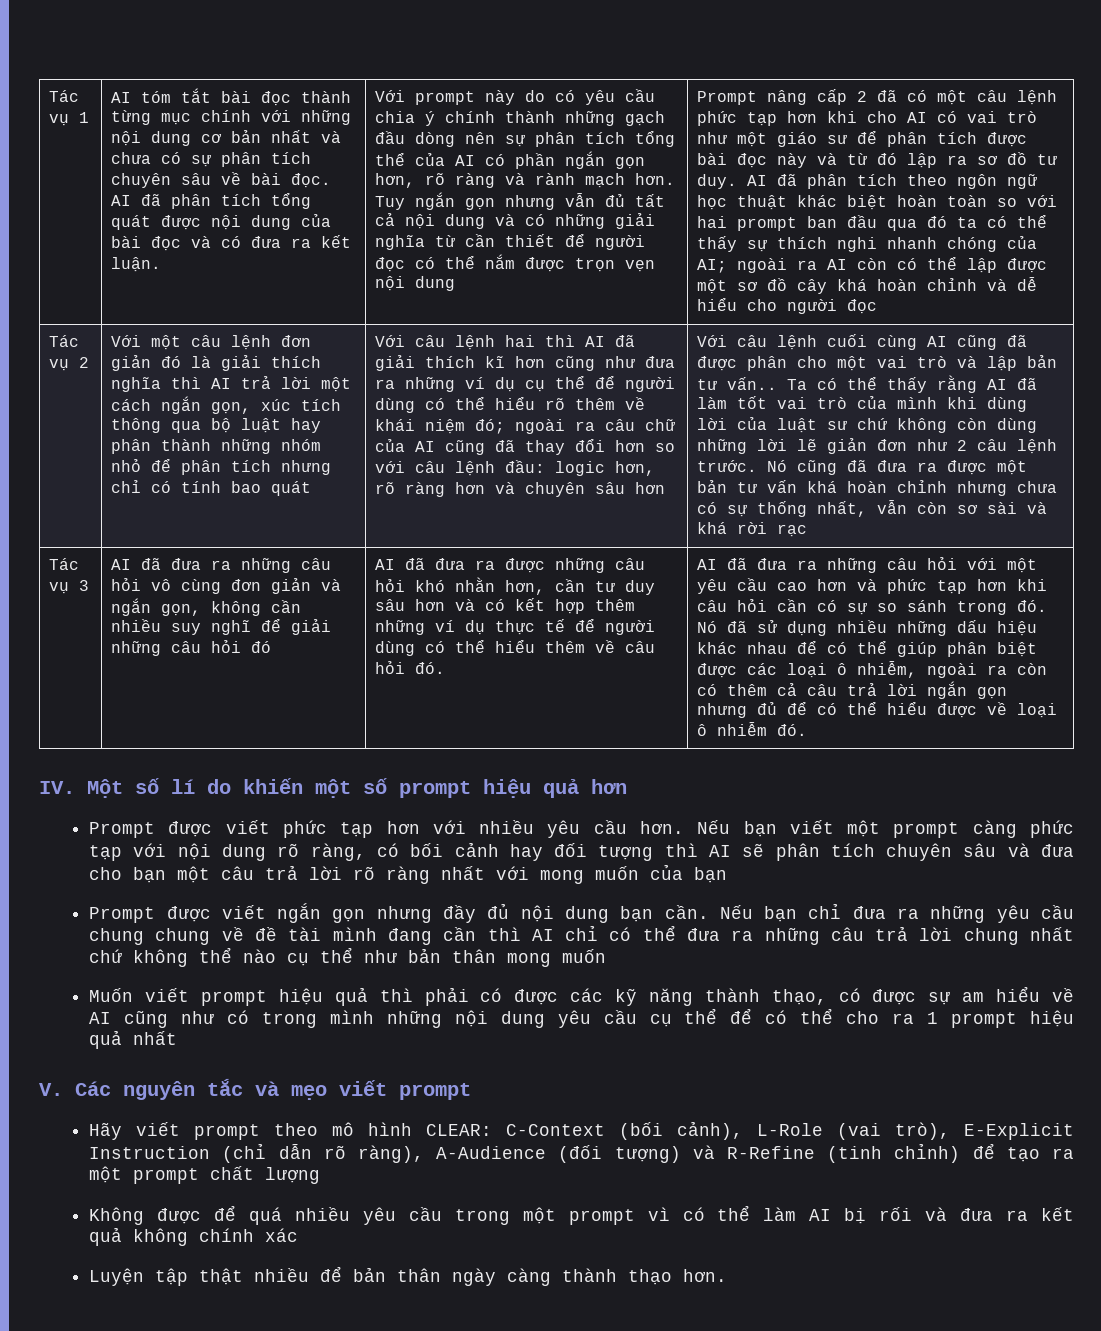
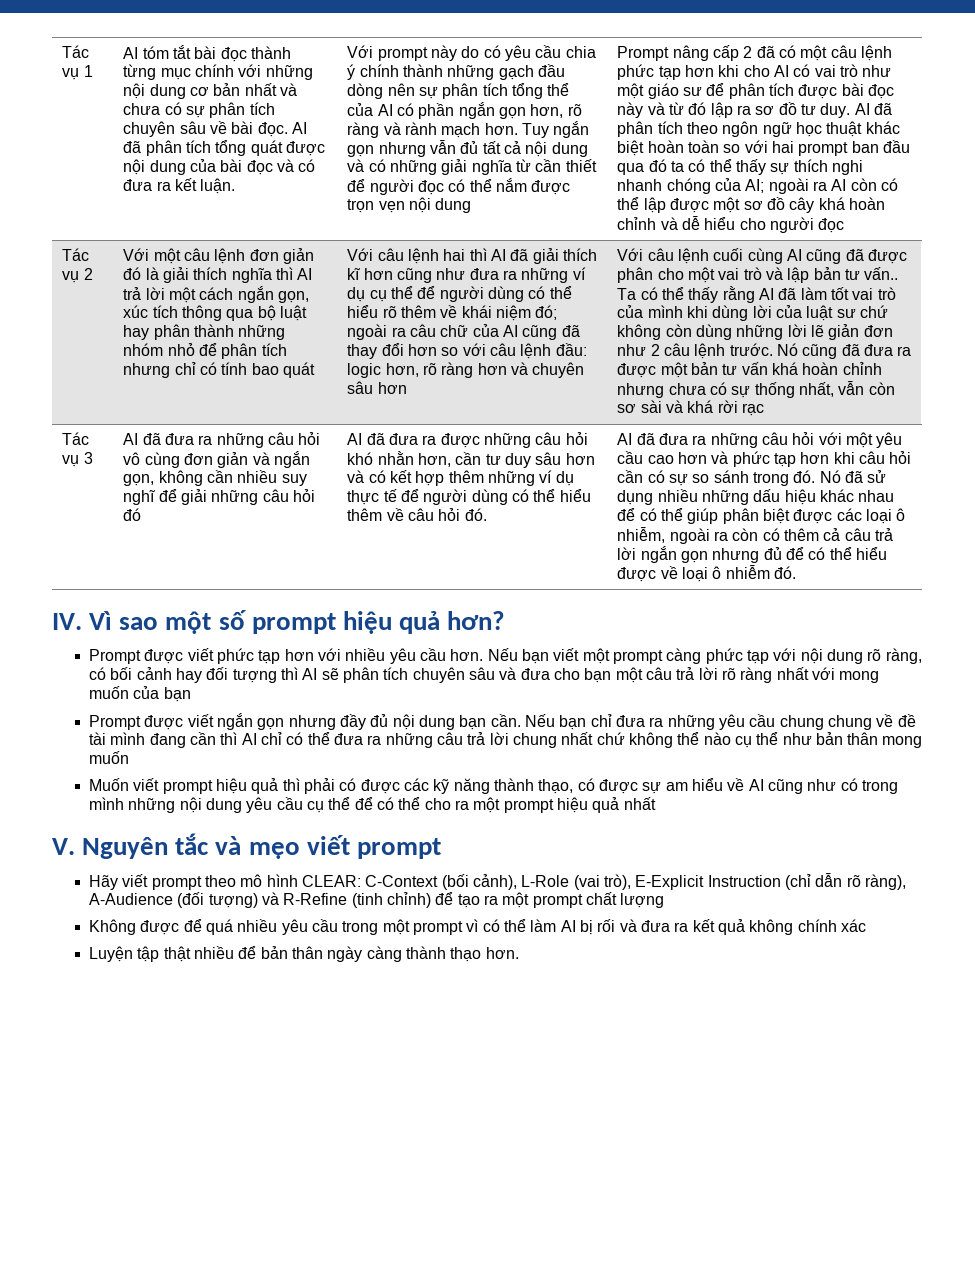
- IV. Một số lí do khiến một số prompt hiệu quả hơn
+ IV. Vì sao một số prompt hiệu quả hơn?
- Muốn viết prompt hiệu quả thì phải có được các kỹ năng thành thạo, có được sự am hiểu về AI cũng như có trong mình những nội dung yêu cầu cụ thể để có thể cho ra 1 prompt hiệu quả nhất
+ Muốn viết prompt hiệu quả thì phải có được các kỹ năng thành thạo, có được sự am hiểu về AI cũng như có trong mình những nội dung yêu cầu cụ thể để có thể cho ra một prompt hiệu quả nhất
- V. Các nguyên tắc và mẹo viết prompt
+ V. Nguyên tắc và mẹo viết prompt

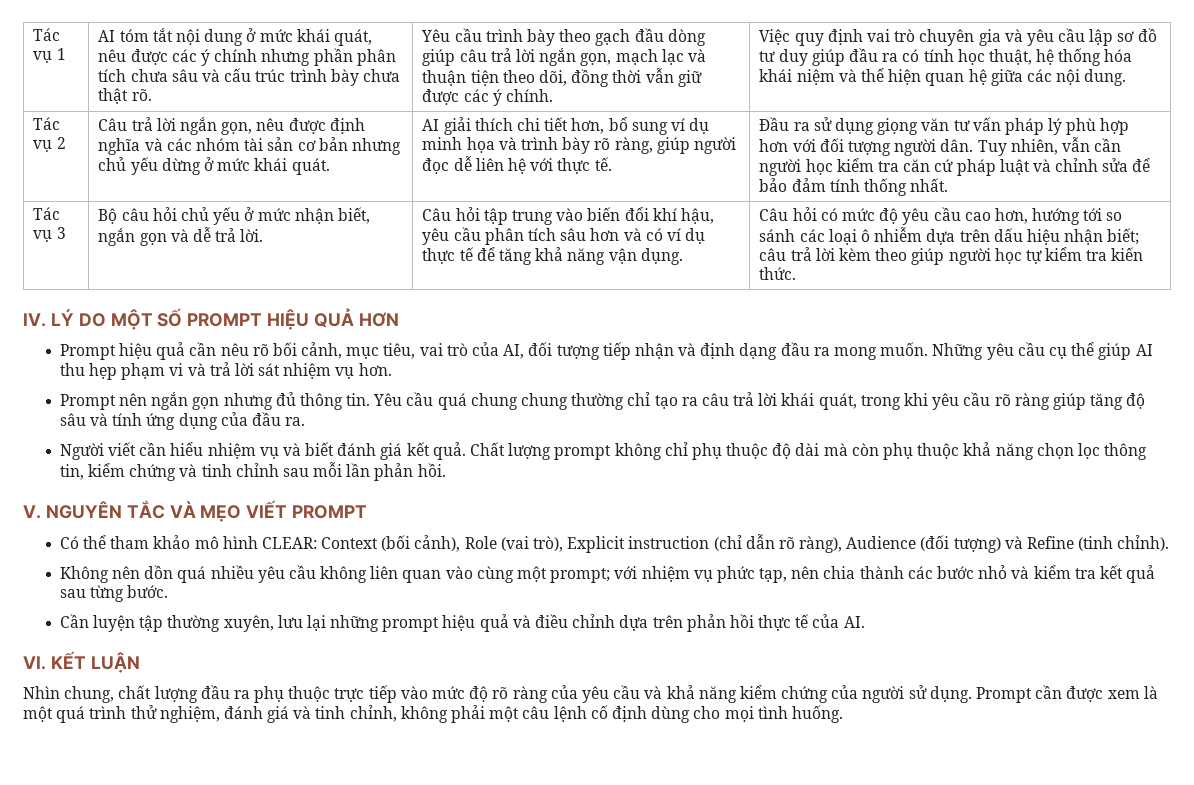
- AI tóm tắt bài đọc thành từng mục chính với những nội dung cơ bản nhất và chưa có sự phân tích chuyên sâu về bài đọc. AI đã phân tích tổng quát được nội dung của bài đọc và có đưa ra kết luận. | Với prompt này do có yêu cầu chia ý chính thành những gạch đầu dòng nên sự phân tích tổng thể của AI có phần ngắn gọn hơn, rõ ràng và rành mạch hơn. Tuy ngắn gọn nhưng vẫn đủ tất cả nội dung và có những giải nghĩa từ cần thiết để người đọc có thể nắm được trọn vẹn nội dung | Prompt nâng cấp 2 đã có một câu lệnh phức tạp hơn khi cho AI có vai trò như một giáo sư để phân tích được bài đọc này và từ đó lập ra sơ đồ tư duy. AI đã phân tích theo ngôn ngữ học thuật khác biệt hoàn toàn so với hai prompt ban đầu qua đó ta có thể thấy sự thích nghi nhanh chóng của AI; ngoài ra AI còn có thể lập được một sơ đồ cây khá hoàn chỉnh và dễ hiểu cho người đọc
- Tác vụ 2 | Với một câu lệnh đơn giản đó là giải thích nghĩa thì AI trả lời một cách ngắn gọn, xúc tích thông qua bộ luật hay phân thành những nhóm nhỏ để phân tích nhưng chỉ có tính bao quát | Với câu lệnh hai thì AI đã giải thích kĩ hơn cũng như đưa ra những ví dụ cụ thể để người dùng có thể hiểu rõ thêm về khái niệm đó; ngoài ra câu chữ của AI cũng đã thay đổi hơn so với câu lệnh đầu: logic hơn, rõ ràng hơn và chuyên sâu hơn | Với câu lệnh cuối cùng AI cũng đã được phân cho một vai trò và lập bản tư vấn.. Ta có thể thấy rằng AI đã làm tốt vai trò của mình khi dùng lời của luật sư chứ không còn dùng những lời lẽ giản đơn như 2 câu lệnh trước. Nó cũng đã đưa ra được một bản tư vấn khá hoàn chỉnh nhưng chưa có sự thống nhất, vẫn còn sơ sài và khá rời rạc
- Tác vụ 3 | AI đã đưa ra những câu hỏi vô cùng đơn giản và ngắn gọn, không cần nhiều suy nghĩ để giải những câu hỏi đó | AI đã đưa ra được những câu hỏi khó nhằn hơn, cần tư duy sâu hơn và có kết hợp thêm những ví dụ thực tế để người dùng có thể hiểu thêm về câu hỏi đó. | AI đã đưa ra những câu hỏi với một yêu cầu cao hơn và phức tạp hơn khi câu hỏi cần có sự so sánh trong đó. Nó đã sử dụng nhiều những dấu hiệu khác nhau để có thể giúp phân biệt được các loại ô nhiễm, ngoài ra còn có thêm cả câu trả lời ngắn gọn nhưng đủ để có thể hiểu được về loại ô nhiễm đó.
- IV. Vì sao một số prompt hiệu quả hơn?
- Prompt được viết phức tạp hơn với nhiều yêu cầu hơn. Nếu bạn viết một prompt càng phức tạp với nội dung rõ ràng, có bối cảnh hay đối tượng thì AI sẽ phân tích chuyên sâu và đưa cho bạn một câu trả lời rõ ràng nhất với mong muốn của bạn
- Prompt được viết ngắn gọn nhưng đầy đủ nội dung bạn cần. Nếu bạn chỉ đưa ra những yêu cầu chung chung về đề tài mình đang cần thì AI chỉ có thể đưa ra những câu trả lời chung nhất chứ không thể nào cụ thể như bản thân mong muốn
- Muốn viết prompt hiệu quả thì phải có được các kỹ năng thành thạo, có được sự am hiểu về AI cũng như có trong mình những nội dung yêu cầu cụ thể để có thể cho ra một prompt hiệu quả nhất
- V. Nguyên tắc và mẹo viết prompt
- Hãy viết prompt theo mô hình CLEAR: C-Context (bối cảnh), L-Role (vai trò), E-Explicit Instruction (chỉ dẫn rõ ràng), A-Audience (đối tượng) và R-Refine (tinh chỉnh) để tạo ra một prompt chất lượng
+ AI tóm tắt nội dung ở mức khái quát, nêu được các ý chính nhưng phần phân tích chưa sâu và cấu trúc trình bày chưa thật rõ. | Yêu cầu trình bày theo gạch đầu dòng giúp câu trả lời ngắn gọn, mạch lạc và thuận tiện theo dõi, đồng thời vẫn giữ được các ý chính. | Việc quy định vai trò chuyên gia và yêu cầu lập sơ đồ tư duy giúp đầu ra có tính học thuật, hệ thống hóa khái niệm và thể hiện quan hệ giữa các nội dung.
+ Tác vụ 2 | Câu trả lời ngắn gọn, nêu được định nghĩa và các nhóm tài sản cơ bản nhưng chủ yếu dừng ở mức khái quát. | AI giải thích chi tiết hơn, bổ sung ví dụ minh họa và trình bày rõ ràng, giúp người đọc dễ liên hệ với thực tế. | Đầu ra sử dụng giọng văn tư vấn pháp lý phù hợp hơn với đối tượng người dân. Tuy nhiên, vẫn cần người học kiểm tra căn cứ pháp luật và chỉnh sửa để bảo đảm tính thống nhất.
+ Tác vụ 3 | Bộ câu hỏi chủ yếu ở mức nhận biết, ngắn gọn và dễ trả lời. | Câu hỏi tập trung vào biến đổi khí hậu, yêu cầu phân tích sâu hơn và có ví dụ thực tế để tăng khả năng vận dụng. | Câu hỏi có mức độ yêu cầu cao hơn, hướng tới so sánh các loại ô nhiễm dựa trên dấu hiệu nhận biết; câu trả lời kèm theo giúp người học tự kiểm tra kiến thức.
+ IV. LÝ DO MỘT SỐ PROMPT HIỆU QUẢ HƠN
+ Prompt hiệu quả cần nêu rõ bối cảnh, mục tiêu, vai trò của AI, đối tượng tiếp nhận và định dạng đầu ra mong muốn. Những yêu cầu cụ thể giúp AI thu hẹp phạm vi và trả lời sát nhiệm vụ hơn.
+ Prompt nên ngắn gọn nhưng đủ thông tin. Yêu cầu quá chung chung thường chỉ tạo ra câu trả lời khái quát, trong khi yêu cầu rõ ràng giúp tăng độ sâu và tính ứng dụng của đầu ra.
+ Người viết cần hiểu nhiệm vụ và biết đánh giá kết quả. Chất lượng prompt không chỉ phụ thuộc độ dài mà còn phụ thuộc khả năng chọn lọc thông tin, kiểm chứng và tinh chỉnh sau mỗi lần phản hồi.
+ V. NGUYÊN TẮC VÀ MẸO VIẾT PROMPT
+ Có thể tham khảo mô hình CLEAR: Context (bối cảnh), Role (vai trò), Explicit instruction (chỉ dẫn rõ ràng), Audience (đối tượng) và Refine (tinh chỉnh).
- Không được để quá nhiều yêu cầu trong một prompt vì có thể làm AI bị rối và đưa ra kết quả không chính xác
- Luyện tập thật nhiều để bản thân ngày càng thành thạo hơn.
+ Không nên dồn quá nhiều yêu cầu không liên quan vào cùng một prompt; với nhiệm vụ phức tạp, nên chia thành các bước nhỏ và kiểm tra kết quả sau từng bước.
+ Cần luyện tập thường xuyên, lưu lại những prompt hiệu quả và điều chỉnh dựa trên phản hồi thực tế của AI.
+ VI. KẾT LUẬN
+ Nhìn chung, chất lượng đầu ra phụ thuộc trực tiếp vào mức độ rõ ràng của yêu cầu và khả năng kiểm chứng của người sử dụng. Prompt cần được xem là một quá trình thử nghiệm, đánh giá và tinh chỉnh, không phải một câu lệnh cố định dùng cho mọi tình huống.

